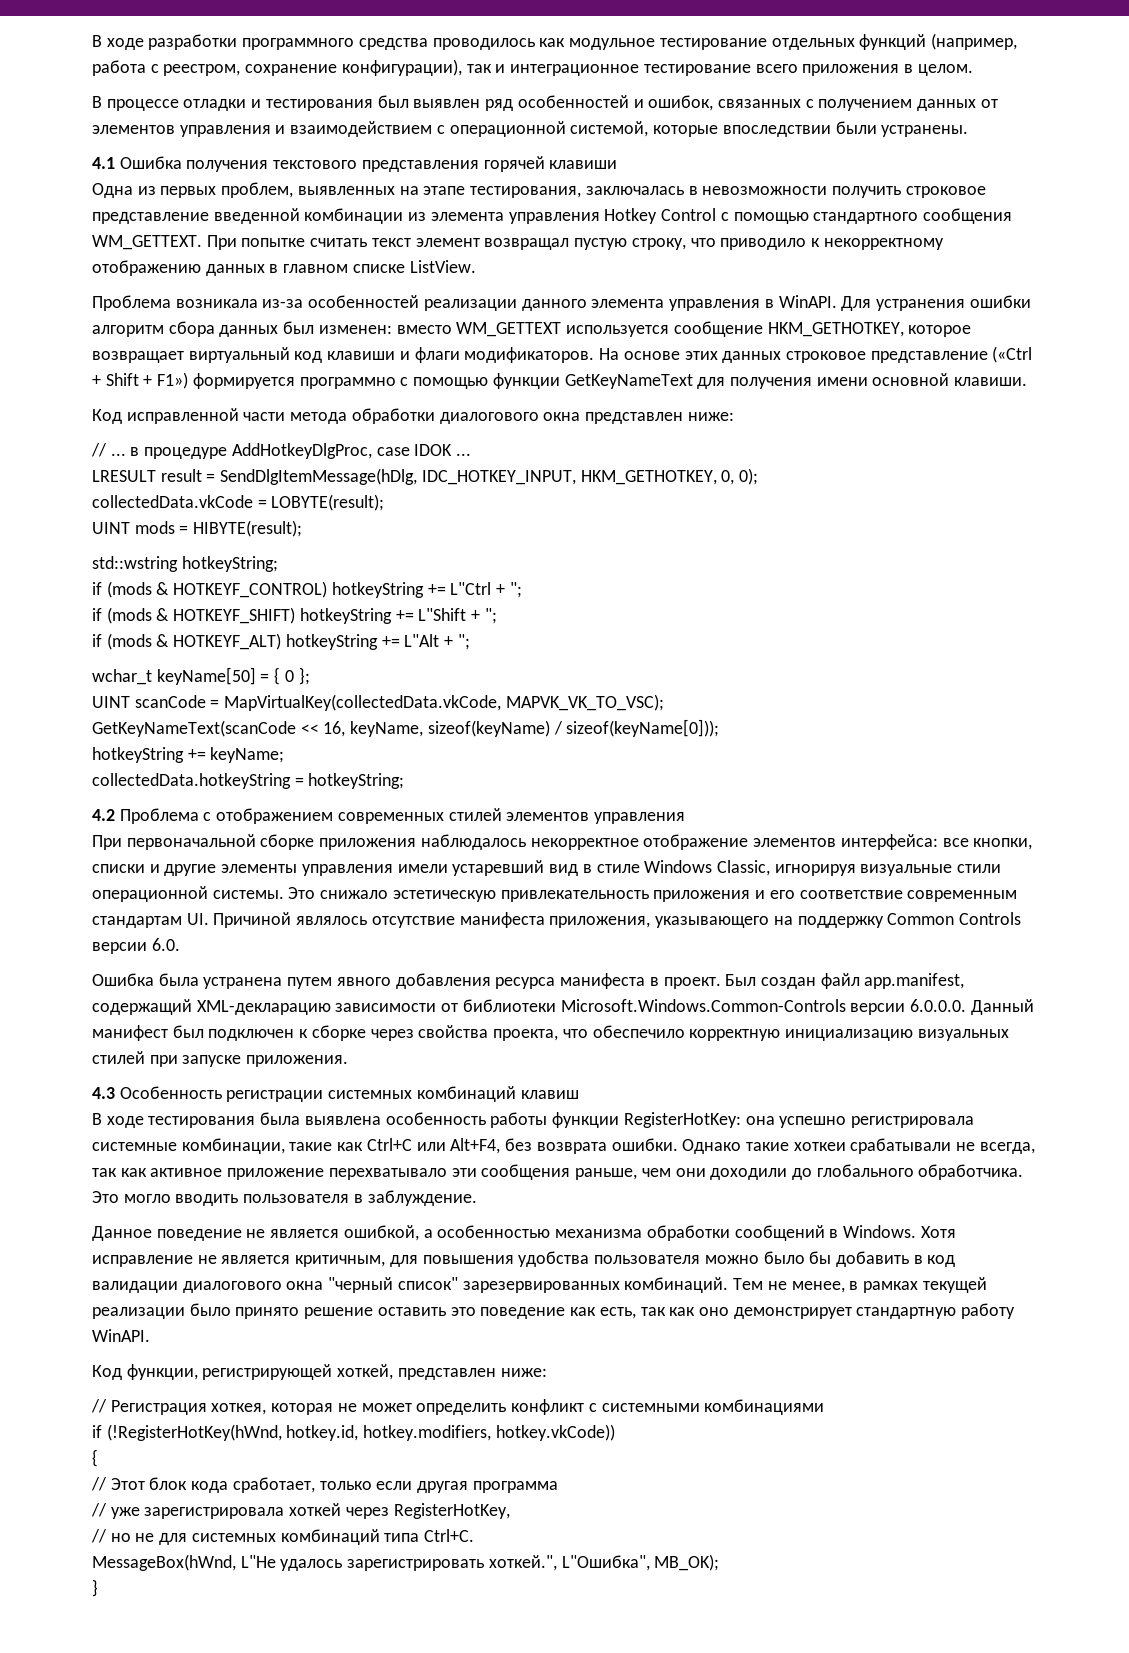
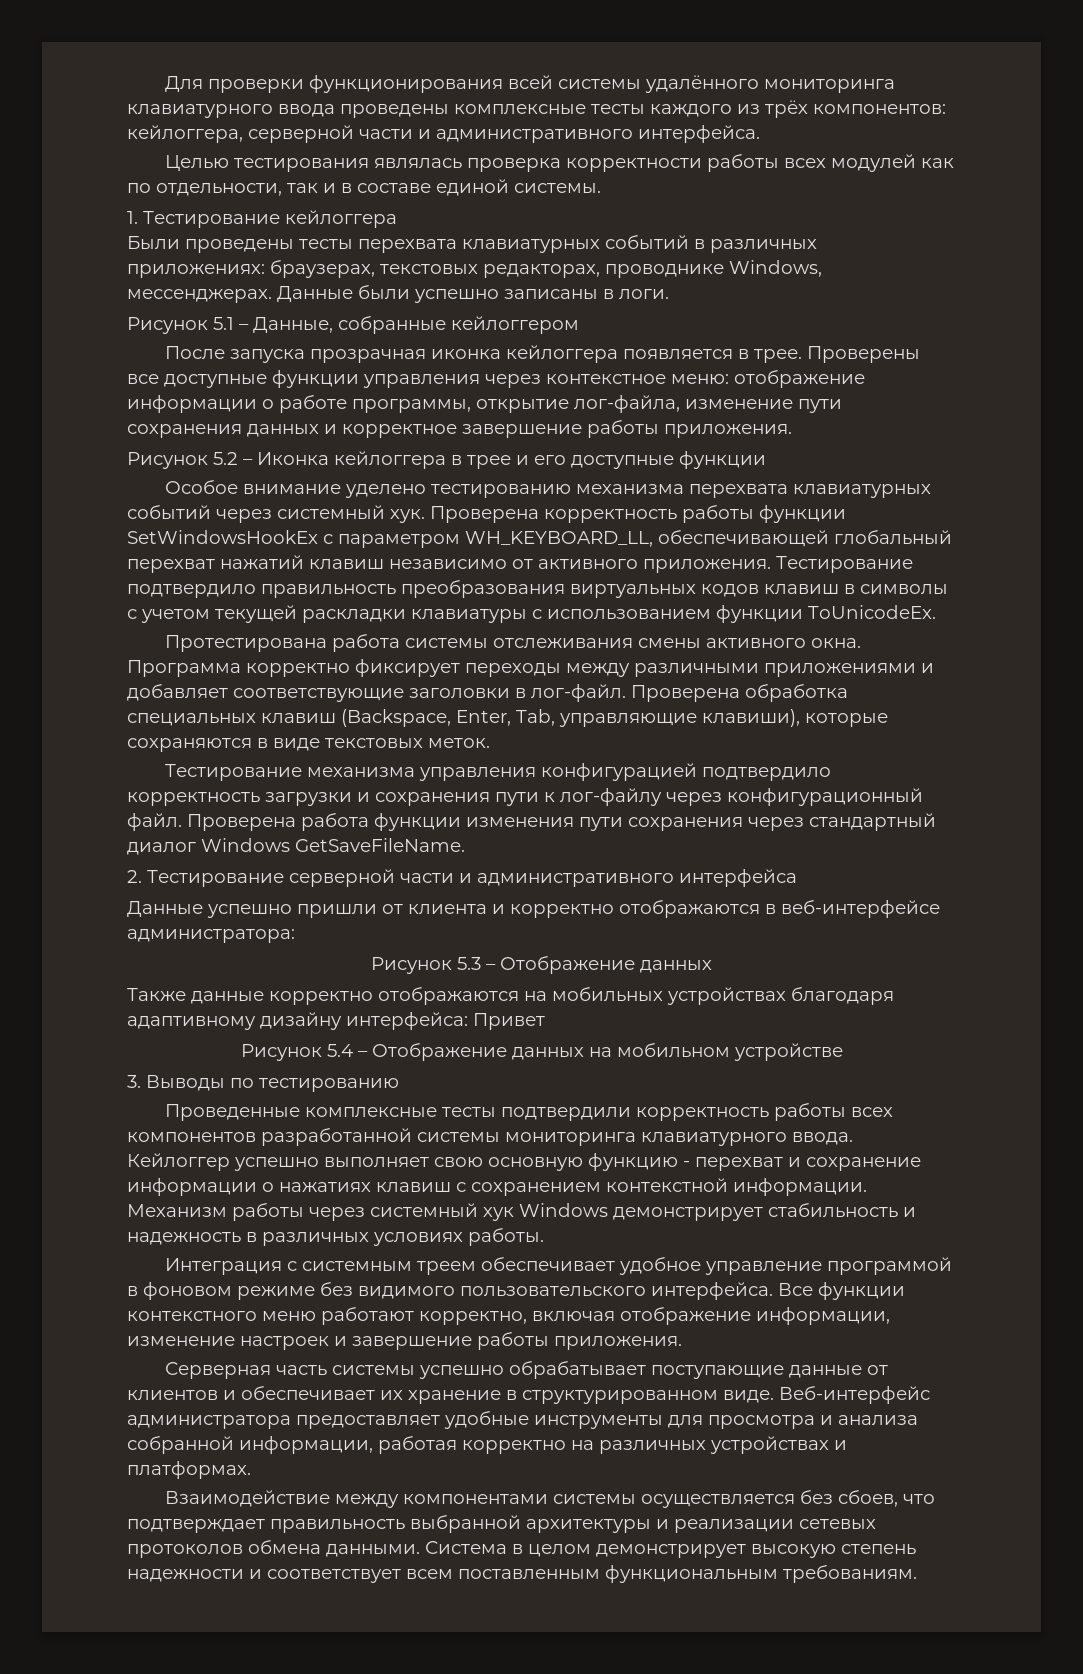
- В ходе разработки программного средства проводилось как модульное тестирование отдельных функций (например, работа с реестром, сохранение конфигурации), так и интеграционное тестирование всего приложения в целом.
- В процессе отладки и тестирования был выявлен ряд особенностей и ошибок, связанных с получением данных от элементов управления и взаимодействием с операционной системой, которые впоследствии были устранены.
- 4.1 Ошибка получения текстового представления горячей клавиши
- Одна из первых проблем, выявленных на этапе тестирования, заключалась в невозможности получить строковое представление введенной комбинации из элемента управления Hotkey Control с помощью стандартного сообщения WM_GETTEXT. При попытке считать текст элемент возвращал пустую строку, что приводило к некорректному отображению данных в главном списке ListView.
- Проблема возникала из-за особенностей реализации данного элемента управления в WinAPI. Для устранения ошибки алгоритм сбора данных был изменен: вместо WM_GETTEXT используется сообщение HKM_GETHOTKEY, которое возвращает виртуальный код клавиши и флаги модификаторов. На основе этих данных строковое представление («Ctrl + Shift + F1») формируется программно с помощью функции GetKeyNameText для получения имени основной клавиши.
- Код исправленной части метода обработки диалогового окна представлен ниже:
- // ... в процедуре AddHotkeyDlgProc, case IDOK ...
- LRESULT result = SendDlgItemMessage(hDlg, IDC_HOTKEY_INPUT, HKM_GETHOTKEY, 0, 0);
- collectedData.vkCode = LOBYTE(result);
- UINT mods = HIBYTE(result);
- std::wstring hotkeyString;
- if (mods & HOTKEYF_CONTROL) hotkeyString += L"Ctrl + ";
- if (mods & HOTKEYF_SHIFT) hotkeyString += L"Shift + ";
- if (mods & HOTKEYF_ALT) hotkeyString += L"Alt + ";
- wchar_t keyName[50] = { 0 };
- UINT scanCode = MapVirtualKey(collectedData.vkCode, MAPVK_VK_TO_VSC);
- GetKeyNameText(scanCode << 16, keyName, sizeof(keyName) / sizeof(keyName[0]));
- hotkeyString += keyName;
- collectedData.hotkeyString = hotkeyString;
- 4.2 Проблема с отображением современных стилей элементов управления
- При первоначальной сборке приложения наблюдалось некорректное отображение элементов интерфейса: все кнопки, списки и другие элементы управления имели устаревший вид в стиле Windows Classic, игнорируя визуальные стили операционной системы. Это снижало эстетическую привлекательность приложения и его соответствие современным стандартам UI. Причиной являлось отсутствие манифеста приложения, указывающего на поддержку Common Controls версии 6.0.
- Ошибка была устранена путем явного добавления ресурса манифеста в проект. Был создан файл app.manifest, содержащий XML-декларацию зависимости от библиотеки Microsoft.Windows.Common-Controls версии 6.0.0.0. Данный манифест был подключен к сборке через свойства проекта, что обеспечило корректную инициализацию визуальных стилей при запуске приложения.
- 4.3 Особенность регистрации системных комбинаций клавиш
- В ходе тестирования была выявлена особенность работы функции RegisterHotKey: она успешно регистрировала системные комбинации, такие как Ctrl+C или Alt+F4, без возврата ошибки. Однако такие хоткеи срабатывали не всегда, так как активное приложение перехватывало эти сообщения раньше, чем они доходили до глобального обработчика. Это могло вводить пользователя в заблуждение.
- Данное поведение не является ошибкой, а особенностью механизма обработки сообщений в Windows. Хотя исправление не является критичным, для повышения удобства пользователя можно было бы добавить в код валидации диалогового окна "черный список" зарезервированных комбинаций. Тем не менее, в рамках текущей реализации было принято решение оставить это поведение как есть, так как оно демонстрирует стандартную работу WinAPI.
- Код функции, регистрирующей хоткей, представлен ниже:
- // Регистрация хоткея, которая не может определить конфликт с системными комбинациями
- if (!RegisterHotKey(hWnd, hotkey.id, hotkey.modifiers, hotkey.vkCode))
- {
- // Этот блок кода сработает, только если другая программа
- // уже зарегистрировала хоткей через RegisterHotKey,
- // но не для системных комбинаций типа Ctrl+C.
- MessageBox(hWnd, L"Не удалось зарегистрировать хоткей.", L"Ошибка", MB_OK);
- }
+ Для проверки функционирования всей системы удалённого мониторинга клавиатурного ввода проведены комплексные тесты каждого из трёх компонентов: кейлоггера, серверной части и административного интерфейса.
+ Целью тестирования являлась проверка корректности работы всех модулей как по отдельности, так и в составе единой системы.
+ 1. Тестирование кейлоггера
+ Были проведены тесты перехвата клавиатурных событий в различных приложениях: браузерах, текстовых редакторах, проводнике Windows, мессенджерах. Данные были успешно записаны в логи.
+ Рисунок 5.1 – Данные, собранные кейлоггером
+ После запуска прозрачная иконка кейлоггера появляется в трее. Проверены все доступные функции управления через контекстное меню: отображение информации о работе программы, открытие лог-файла, изменение пути сохранения данных и корректное завершение работы приложения.
+ Рисунок 5.2 – Иконка кейлоггера в трее и его доступные функции
+ Особое внимание уделено тестированию механизма перехвата клавиатурных событий через системный хук. Проверена корректность работы функции SetWindowsHookEx с параметром WH_KEYBOARD_LL, обеспечивающей глобальный перехват нажатий клавиш независимо от активного приложения. Тестирование подтвердило правильность преобразования виртуальных кодов клавиш в символы с учетом текущей раскладки клавиатуры с использованием функции ToUnicodeEx.
+ Протестирована работа системы отслеживания смены активного окна. Программа корректно фиксирует переходы между различными приложениями и добавляет соответствующие заголовки в лог-файл. Проверена обработка специальных клавиш (Backspace, Enter, Tab, управляющие клавиши), которые сохраняются в виде текстовых меток.
+ Тестирование механизма управления конфигурацией подтвердило корректность загрузки и сохранения пути к лог-файлу через конфигурационный файл. Проверена работа функции изменения пути сохранения через стандартный диалог Windows GetSaveFileName.
+ 2. Тестирование серверной части и административного интерфейса
+ Данные успешно пришли от клиента и корректно отображаются в веб-интерфейсе администратора:
+ Рисунок 5.3 – Отображение данных
+ Также данные корректно отображаются на мобильных устройствах благодаря адаптивному дизайну интерфейса: Привет
+ Рисунок 5.4 – Отображение данных на мобильном устройстве
+ 3. Выводы по тестированию
+ Проведенные комплексные тесты подтвердили корректность работы всех компонентов разработанной системы мониторинга клавиатурного ввода. Кейлоггер успешно выполняет свою основную функцию - перехват и сохранение информации о нажатиях клавиш с сохранением контекстной информации. Механизм работы через системный хук Windows демонстрирует стабильность и надежность в различных условиях работы.
+ Интеграция с системным треем обеспечивает удобное управление программой в фоновом режиме без видимого пользовательского интерфейса. Все функции контекстного меню работают корректно, включая отображение информации, изменение настроек и завершение работы приложения.
+ Серверная часть системы успешно обрабатывает поступающие данные от клиентов и обеспечивает их хранение в структурированном виде. Веб-интерфейс администратора предоставляет удобные инструменты для просмотра и анализа собранной информации, работая корректно на различных устройствах и платформах.
+ Взаимодействие между компонентами системы осуществляется без сбоев, что подтверждает правильность выбранной архитектуры и реализации сетевых протоколов обмена данными. Система в целом демонстрирует высокую степень надежности и соответствует всем поставленным функциональным требованиям.

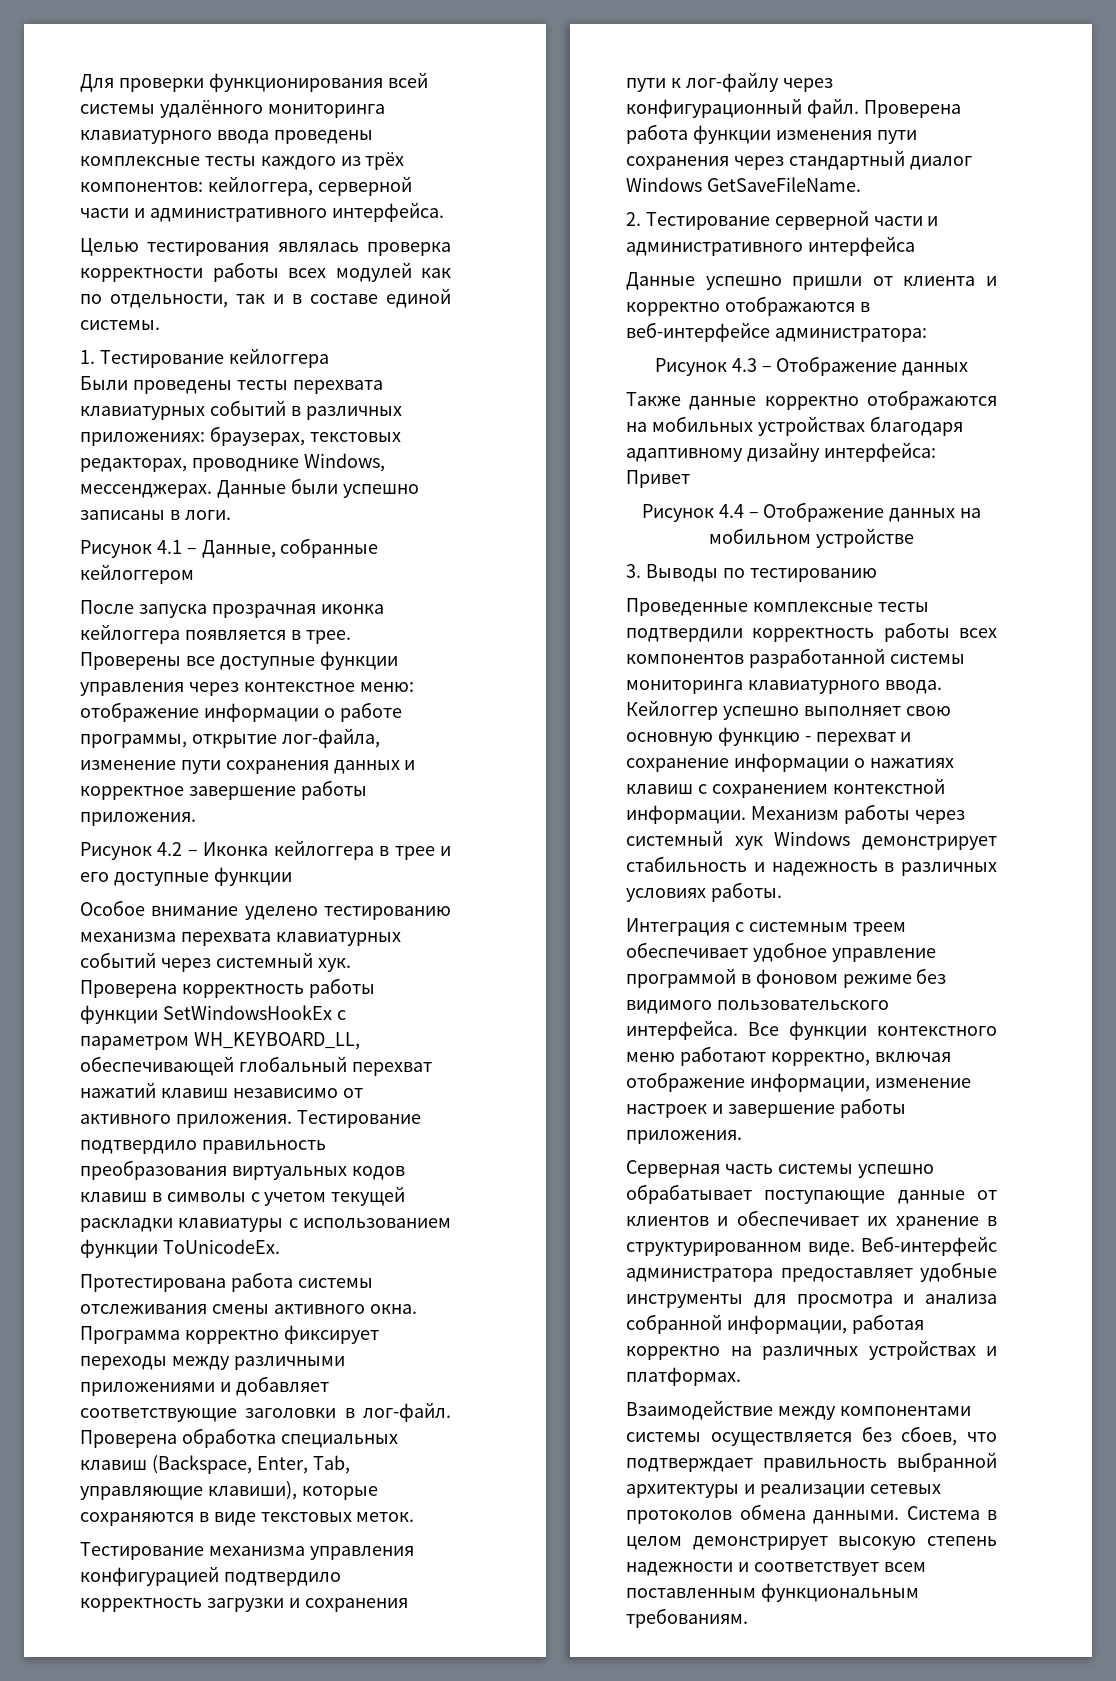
- Рисунок 5.1 – Данные, собранные кейлоггером
+ Рисунок 4.1 – Данные, собранные кейлоггером
- Рисунок 5.2 – Иконка кейлоггера в трее и его доступные функции
+ Рисунок 4.2 – Иконка кейлоггера в трее и его доступные функции
- Рисунок 5.3 – Отображение данных
+ Рисунок 4.3 – Отображение данных
- Рисунок 5.4 – Отображение данных на мобильном устройстве
+ Рисунок 4.4 – Отображение данных на мобильном устройстве

